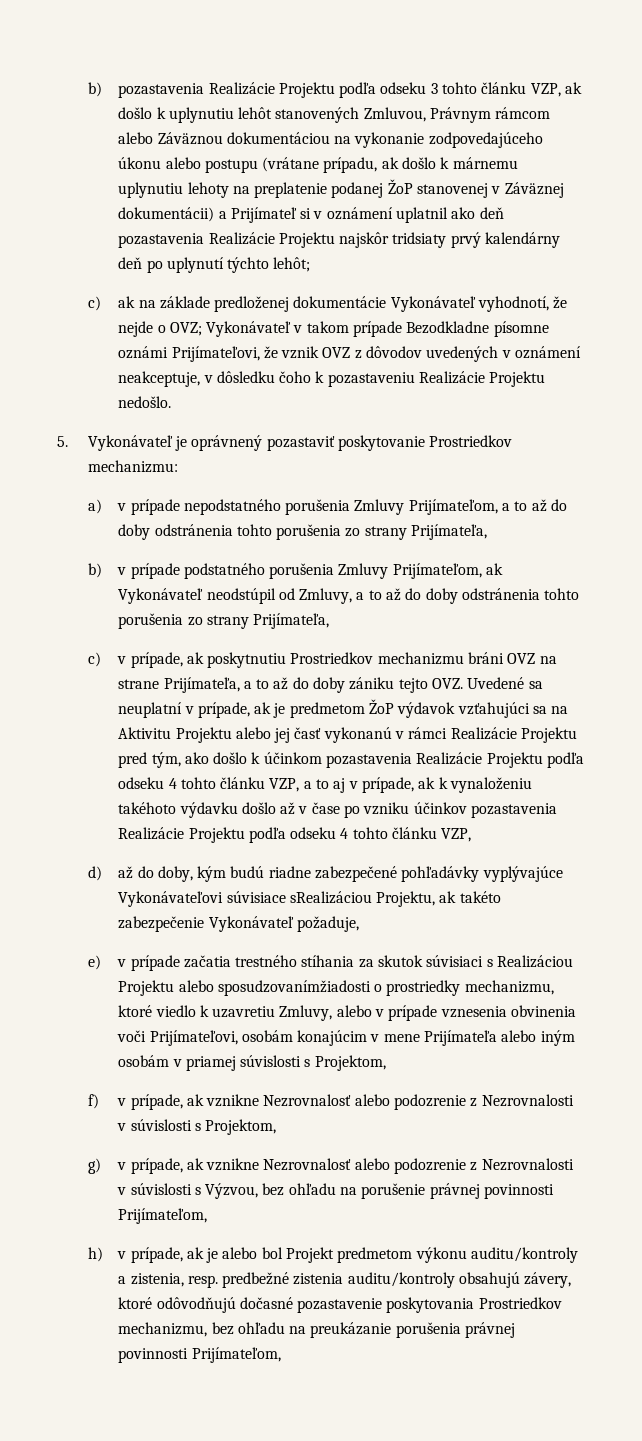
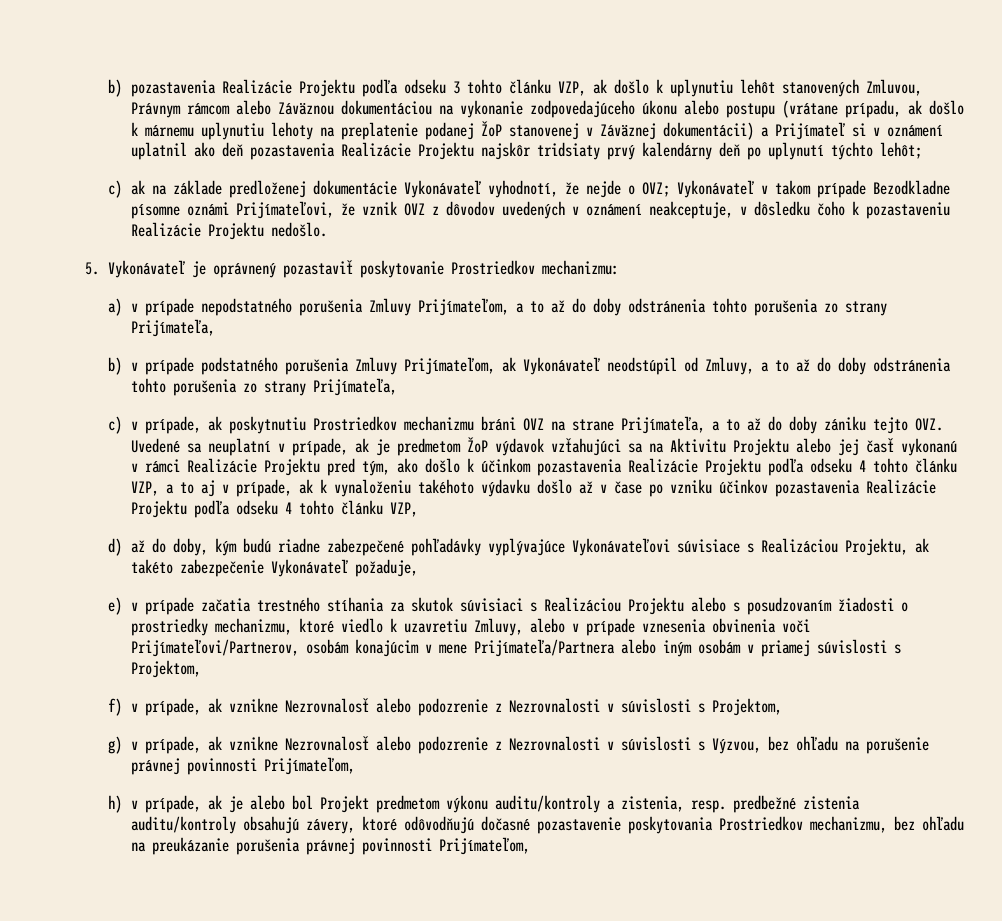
- d) až do doby, kým budú riadne zabezpečené pohľadávky vyplývajúce Vykonávateľovi súvisiace sRealizáciou Projektu, ak takéto zabezpečenie Vykonávateľ požaduje,
+ d) až do doby, kým budú riadne zabezpečené pohľadávky vyplývajúce Vykonávateľovi súvisiace s Realizáciou Projektu, ak takéto zabezpečenie Vykonávateľ požaduje,
- e) v prípade začatia trestného stíhania za skutok súvisiaci s Realizáciou Projektu alebo sposudzovanímžiadosti o prostriedky mechanizmu, ktoré viedlo k uzavretiu Zmluvy, alebo v prípade vznesenia obvinenia voči Prijímateľovi, osobám konajúcim v mene Prijímateľa alebo iným osobám v priamej súvislosti s Projektom,
+ e) v prípade začatia trestného stíhania za skutok súvisiaci s Realizáciou Projektu alebo s posudzovaním žiadosti o prostriedky mechanizmu, ktoré viedlo k uzavretiu Zmluvy, alebo v prípade vznesenia obvinenia voči Prijímateľovi/Partnerov, osobám konajúcim v mene Prijímateľa/Partnera alebo iným osobám v priamej súvislosti s Projektom,

